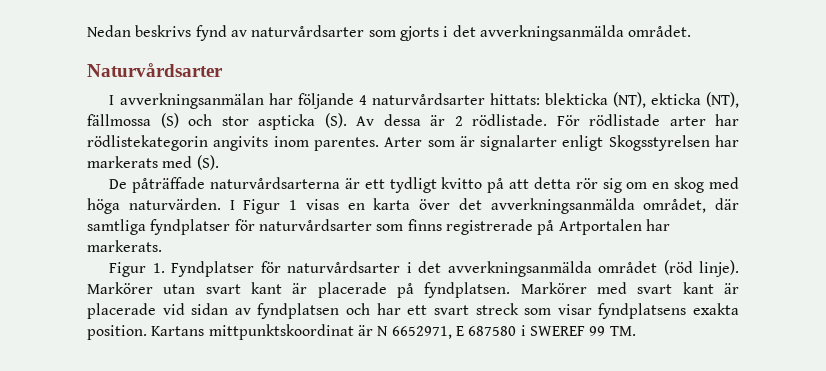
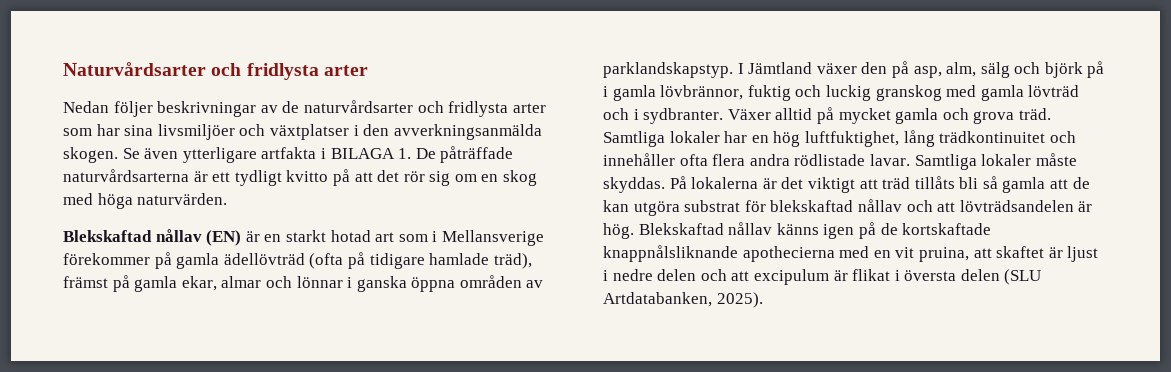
- Nedan beskrivs fynd av naturvårdsarter som gjorts i det avverkningsanmälda området.
- Naturvårdsarter
- I avverkningsanmälan har följande 4 naturvårdsarter hittats: blekticka (NT), ekticka (NT), fällmossa (S) och stor aspticka (S). Av dessa är 2 rödlistade. För rödlistade arter har rödlistekategorin angivits inom parentes. Arter som är signalarter enligt Skogsstyrelsen har markerats med (S).
- De påträffade naturvårdsarterna är ett tydligt kvitto på att detta rör sig om en skog med höga naturvärden. I Figur 1 visas en karta över det avverkningsanmälda området, där samtliga fyndplatser för naturvårdsarter som finns registrerade på Artportalen har markerats.
- Figur 1. Fyndplatser för naturvårdsarter i det avverkningsanmälda området (röd linje). Markörer utan svart kant är placerade på fyndplatsen. Markörer med svart kant är placerade vid sidan av fyndplatsen och har ett svart streck som visar fyndplatsens exakta position. Kartans mittpunktskoordinat är N 6652971, E 687580 i SWEREF 99 TM.
+ Naturvårdsarter och fridlysta arter
+ Nedan följer beskrivningar av de naturvårdsarter och fridlysta arter som har sina livsmiljöer och växtplatser i den avverkningsanmälda skogen. Se även ytterligare artfakta i BILAGA 1. De påträffade naturvårdsarterna är ett tydligt kvitto på att det rör sig om en skog med höga naturvärden.
+ Blekskaftad nållav (EN) är en starkt hotad art som i Mellansverige förekommer på gamla ädellövträd (ofta på tidigare hamlade träd), främst på gamla ekar, almar och lönnar i ganska öppna områden av parklandskapstyp. I Jämtland växer den på asp, alm, sälg och björk på i gamla lövbrännor, fuktig och luckig granskog med gamla lövträd och i sydbranter. Växer alltid på mycket gamla och grova träd. Samtliga lokaler har en hög luftfuktighet, lång trädkontinuitet och innehåller ofta flera andra rödlistade lavar. Samtliga lokaler måste skyddas. På lokalerna är det viktigt att träd tillåts bli så gamla att de kan utgöra substrat för blekskaftad nållav och att lövträdsandelen är hög. Blekskaftad nållav känns igen på de kortskaftade knappnålsliknande apothecierna med en vit pruina, att skaftet är ljust i nedre delen och att excipulum är flikat i översta delen (SLU Artdatabanken, 2025).

